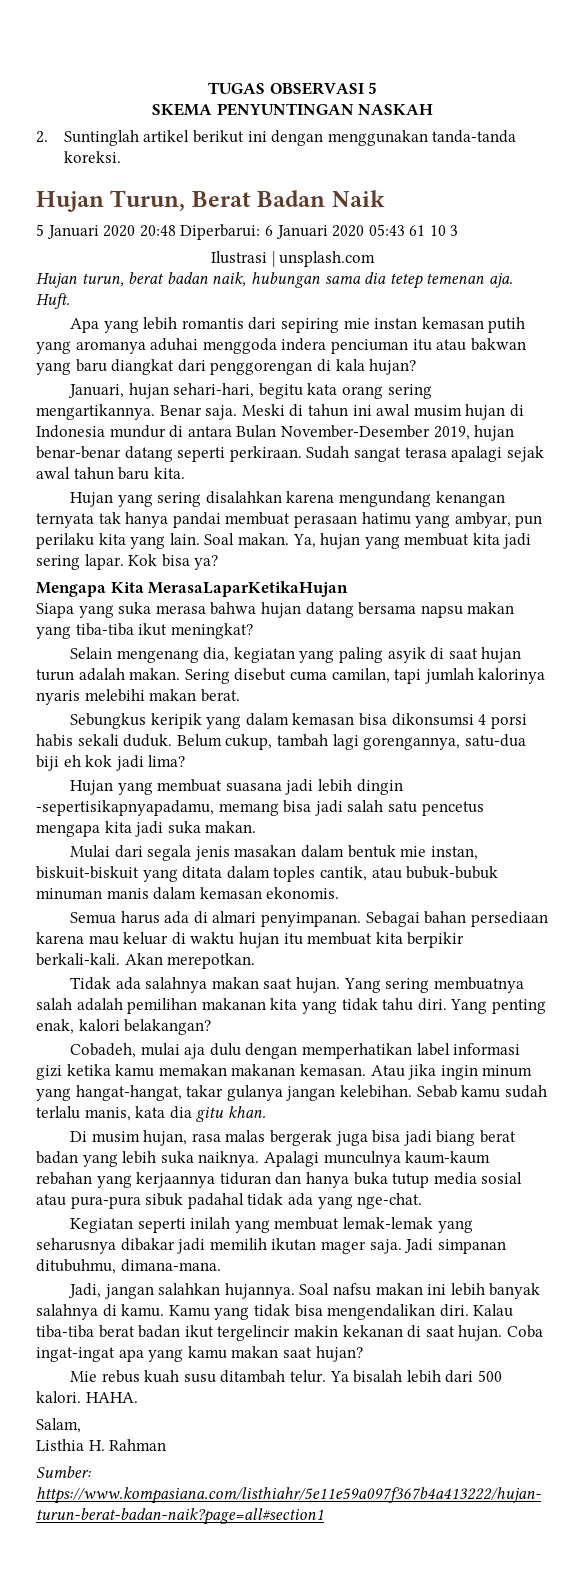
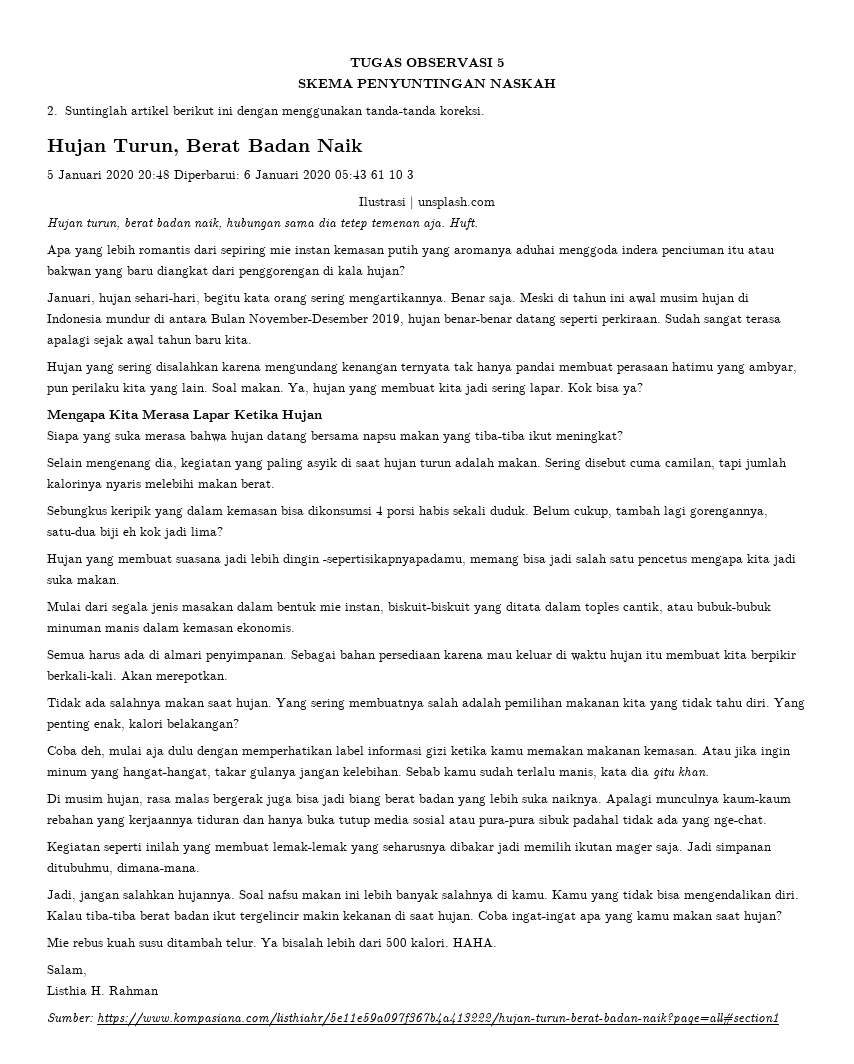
- Mengapa Kita MerasaLaparKetikaHujan
+ Mengapa Kita Merasa Lapar Ketika Hujan
- Cobadeh, mulai aja dulu dengan memperhatikan label informasi gizi ketika kamu memakan makanan kemasan.
+ Coba deh, mulai aja dulu dengan memperhatikan label informasi gizi ketika kamu memakan makanan kemasan.

